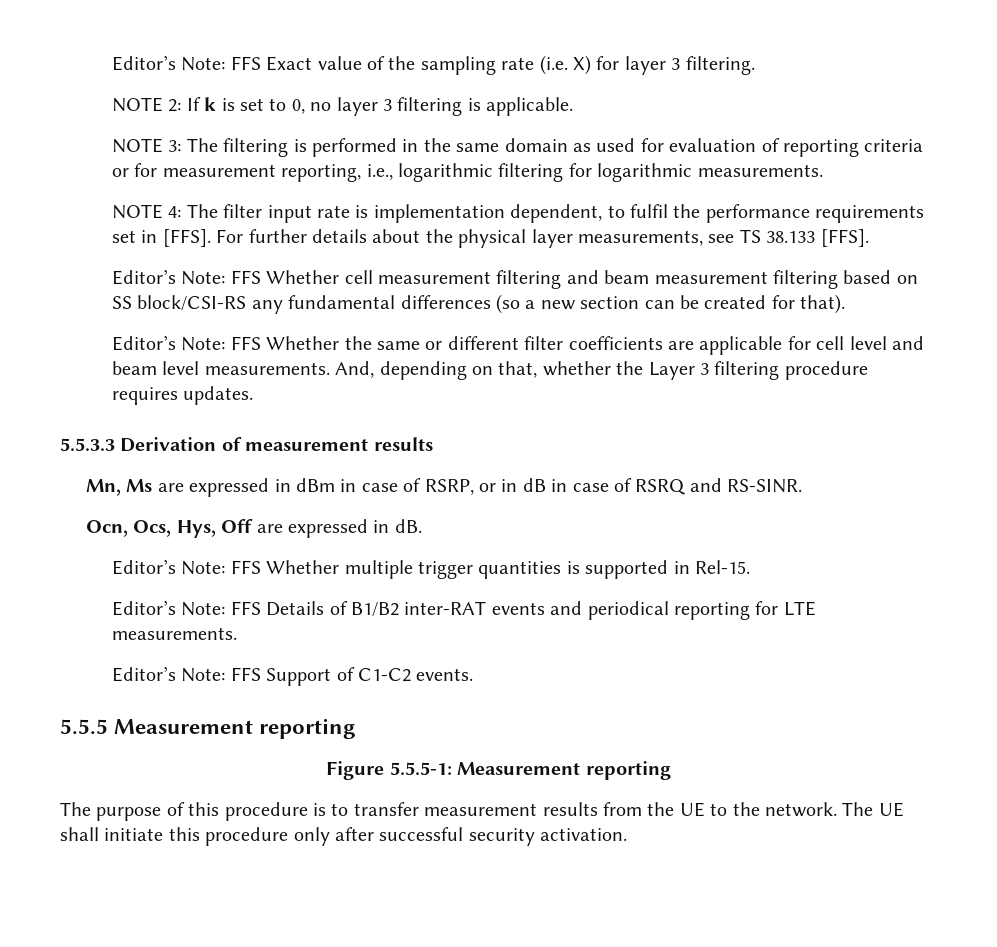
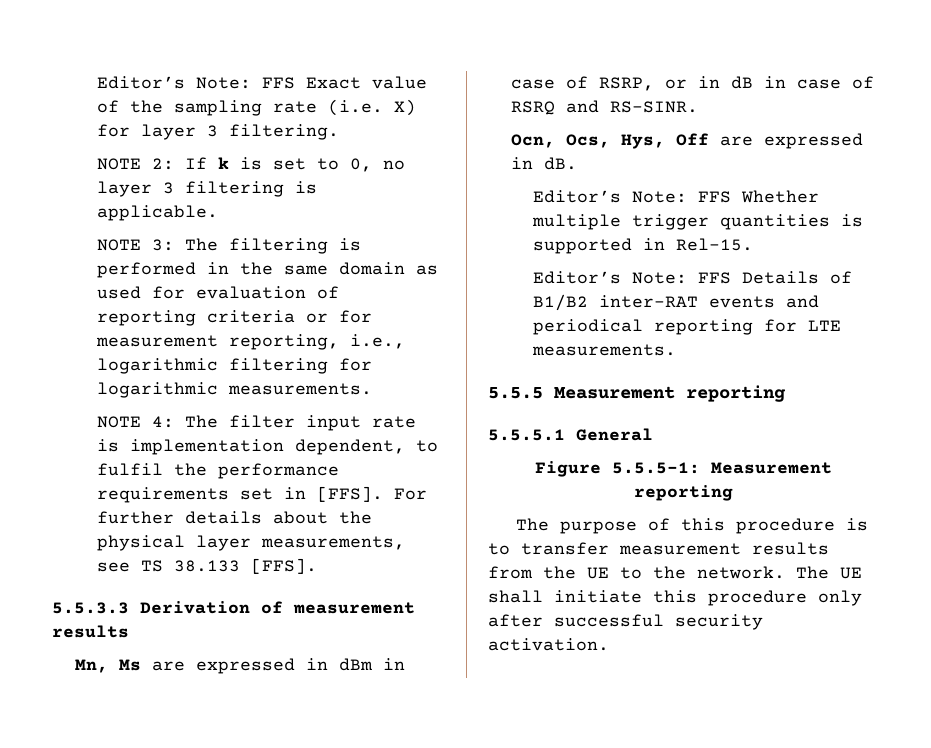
- Editor’s Note: FFS Whether cell measurement filtering and beam measurement filtering based on SS block/CSI-RS any fundamental differences (so a new section can be created for that).
- Editor’s Note: FFS Whether the same or different filter coefficients are applicable for cell level and beam level measurements. And, depending on that, whether the Layer 3 filtering procedure requires updates.
- Editor’s Note: FFS Support of C1-C2 events.
+ 5.5.5.1 General

